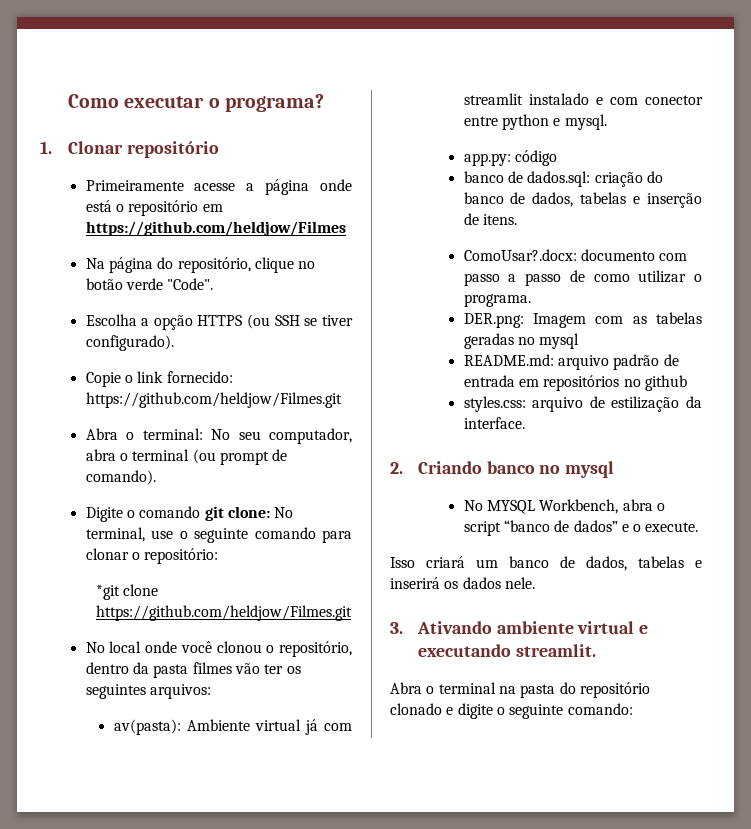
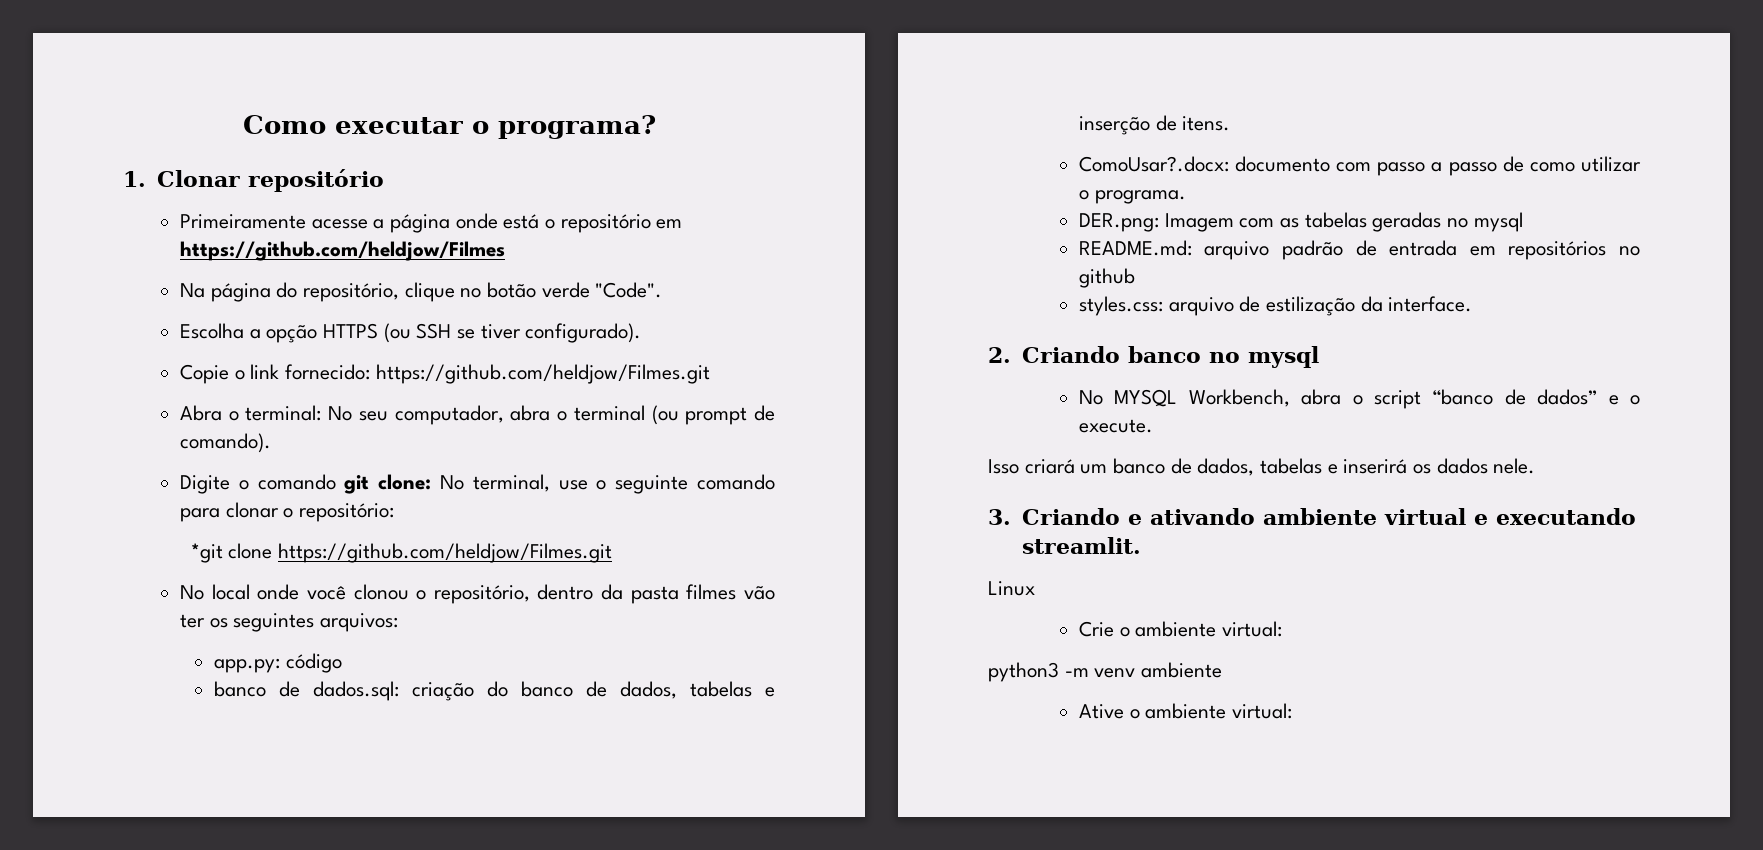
- av(pasta): Ambiente virtual já com streamlit instalado e com conector entre python e mysql.
- 3. Ativando ambiente virtual e executando streamlit.
+ 3. Criando e ativando ambiente virtual e executando streamlit.
- Abra o terminal na pasta do repositório clonado e digite o seguinte comando:
+ Linux
+ Crie o ambiente virtual:
+ python3 -m venv ambiente
+ Ative o ambiente virtual:

